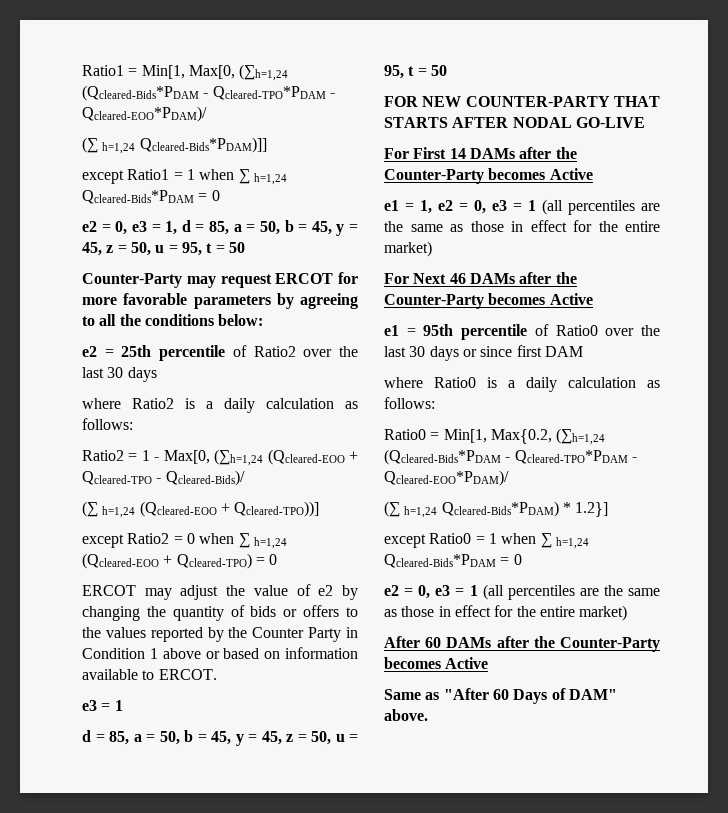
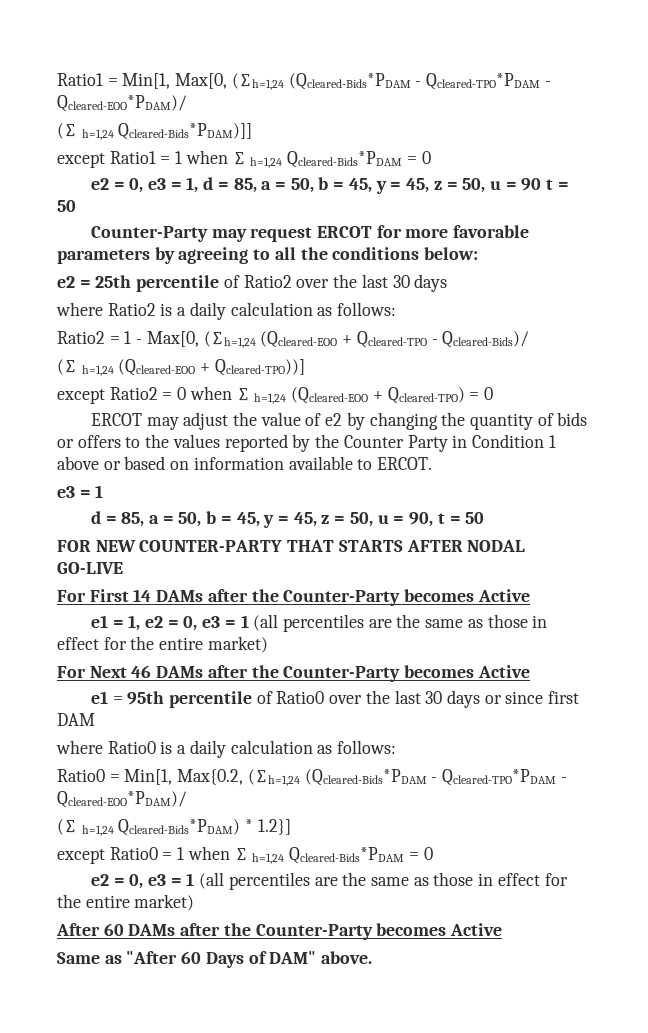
- e2 = 0, e3 = 1, d = 85, a = 50, b = 45, y = 45, z = 50, u = 95, t = 50
+ e2 = 0, e3 = 1, d = 85, a = 50, b = 45, y = 45, z = 50, u = 90 t = 50
  ERCOT may adjust the value of e2 by changing the quantity of bids or offers to the values reported by the Counter Party in Condition 1 above or based on information available to ERCOT.
  e3 = 1
- d = 85, a = 50, b = 45, y = 45, z = 50, u = 95, t = 50
+ d = 85, a = 50, b = 45, y = 45, z = 50, u = 90, t = 50

